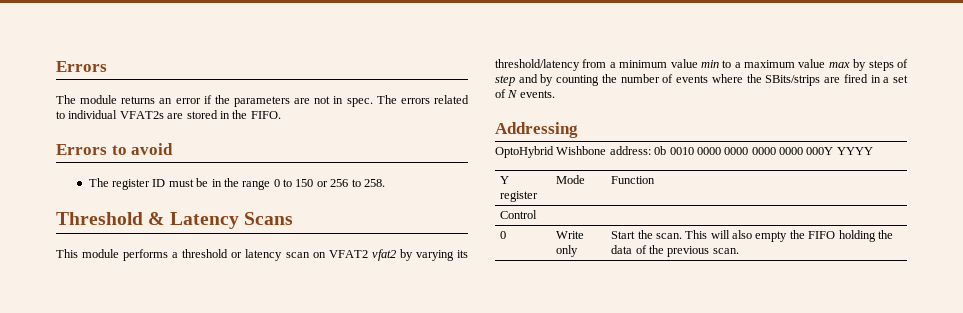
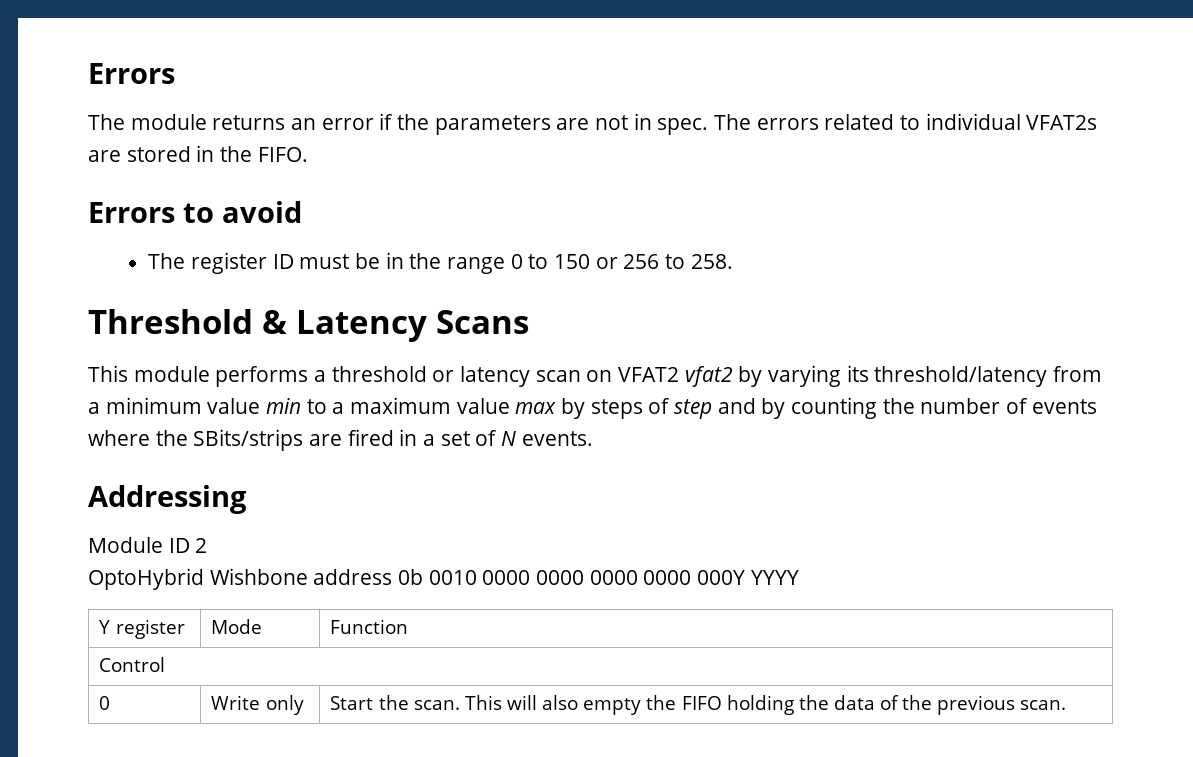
+ Module ID 2
- OptoHybrid Wishbone address: 0b 0010 0000 0000 0000 0000 000Y YYYY
+ OptoHybrid Wishbone address 0b 0010 0000 0000 0000 0000 000Y YYYY

